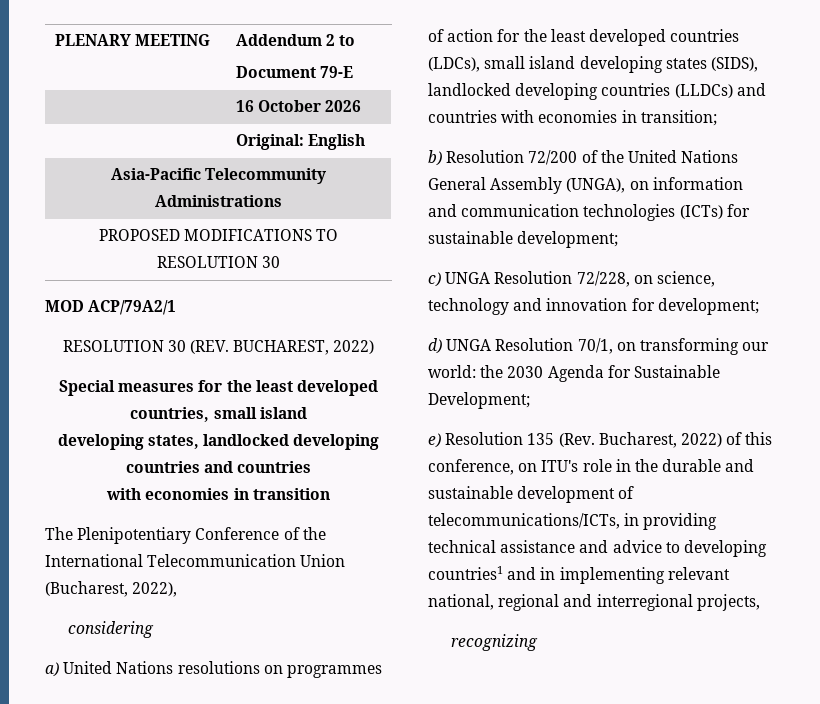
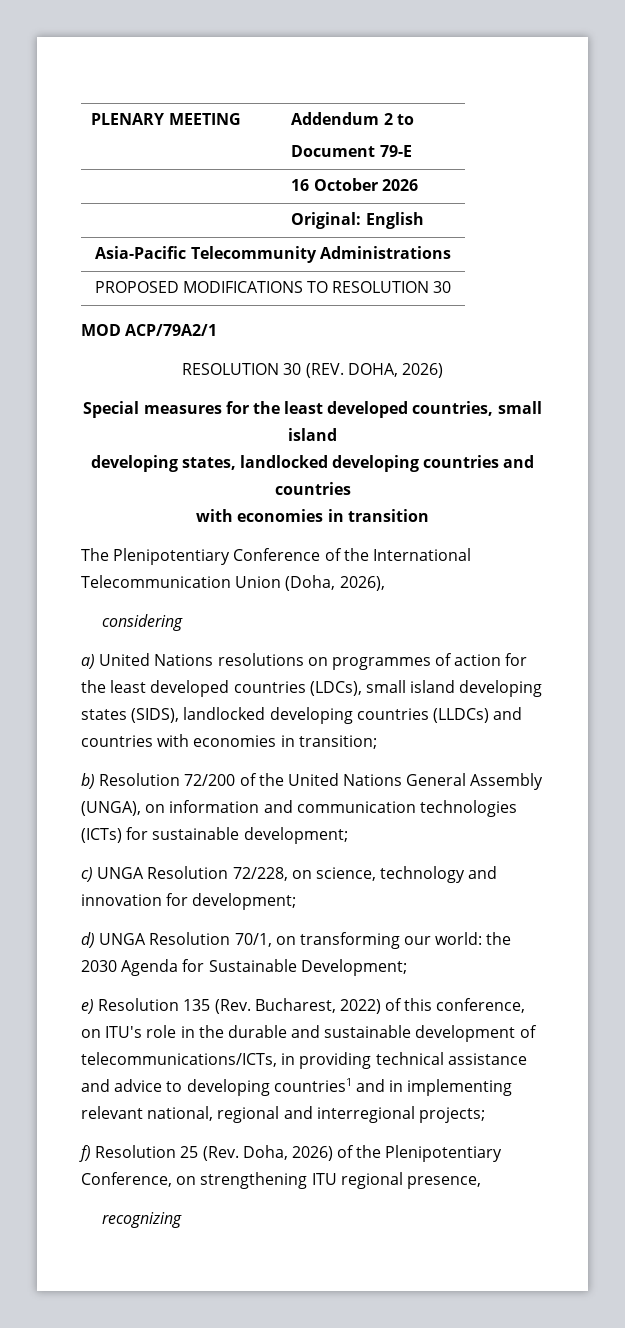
- RESOLUTION 30 (REV. BUCHAREST, 2022)
+ RESOLUTION 30 (REV. DOHA, 2026)
- The Plenipotentiary Conference of the International Telecommunication Union (Bucharest, 2022),
+ The Plenipotentiary Conference of the International Telecommunication Union (Doha, 2026),
- e) Resolution 135 (Rev. Bucharest, 2022) of this conference, on ITU's role in the durable and sustainable development of telecommunications/ICTs, in providing technical assistance and advice to developing countries1 and in implementing relevant national, regional and interregional projects,
+ e) Resolution 135 (Rev. Bucharest, 2022) of this conference, on ITU's role in the durable and sustainable development of telecommunications/ICTs, in providing technical assistance and advice to developing countries1 and in implementing relevant national, regional and interregional projects;
+ f) Resolution 25 (Rev. Doha, 2026) of the Plenipotentiary Conference, on strengthening ITU regional presence,

